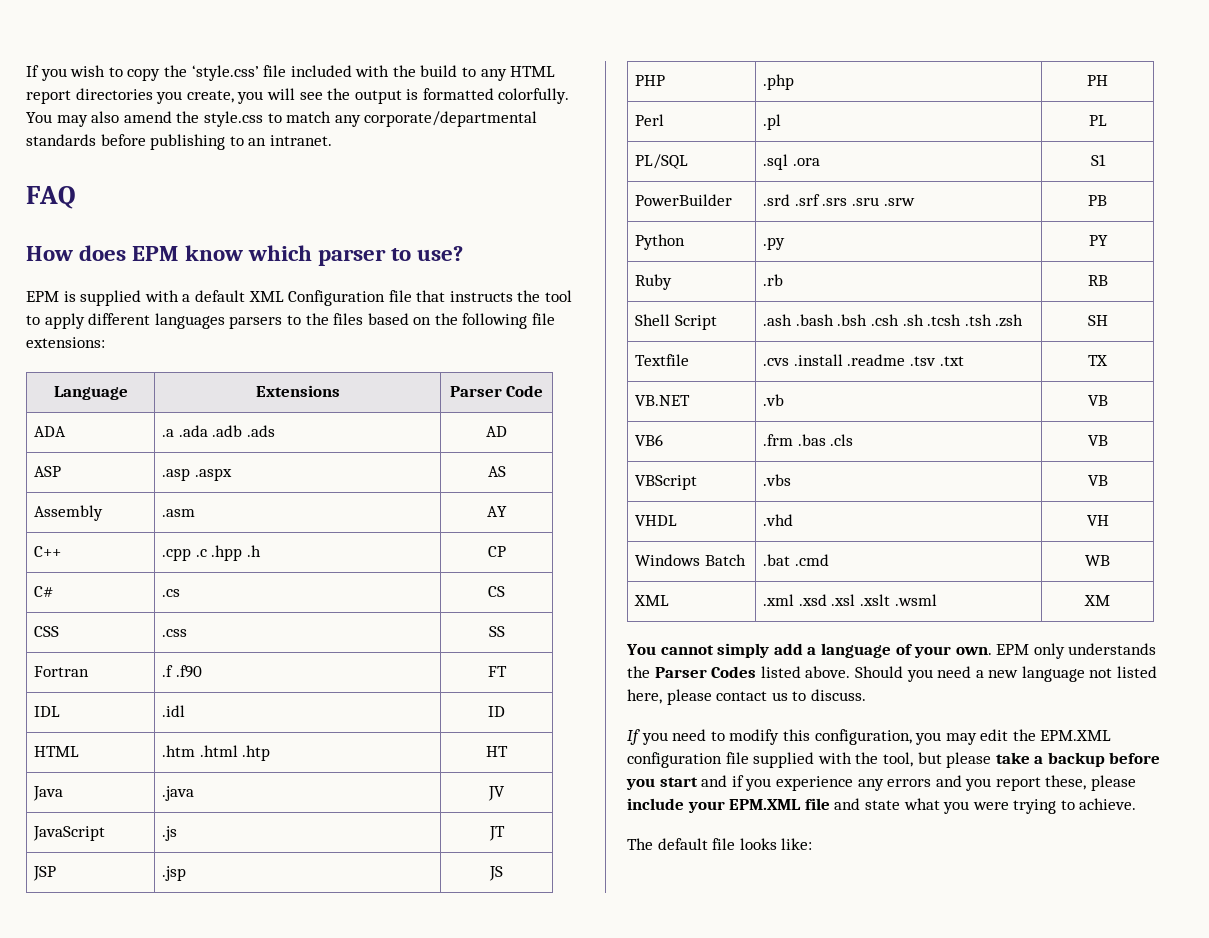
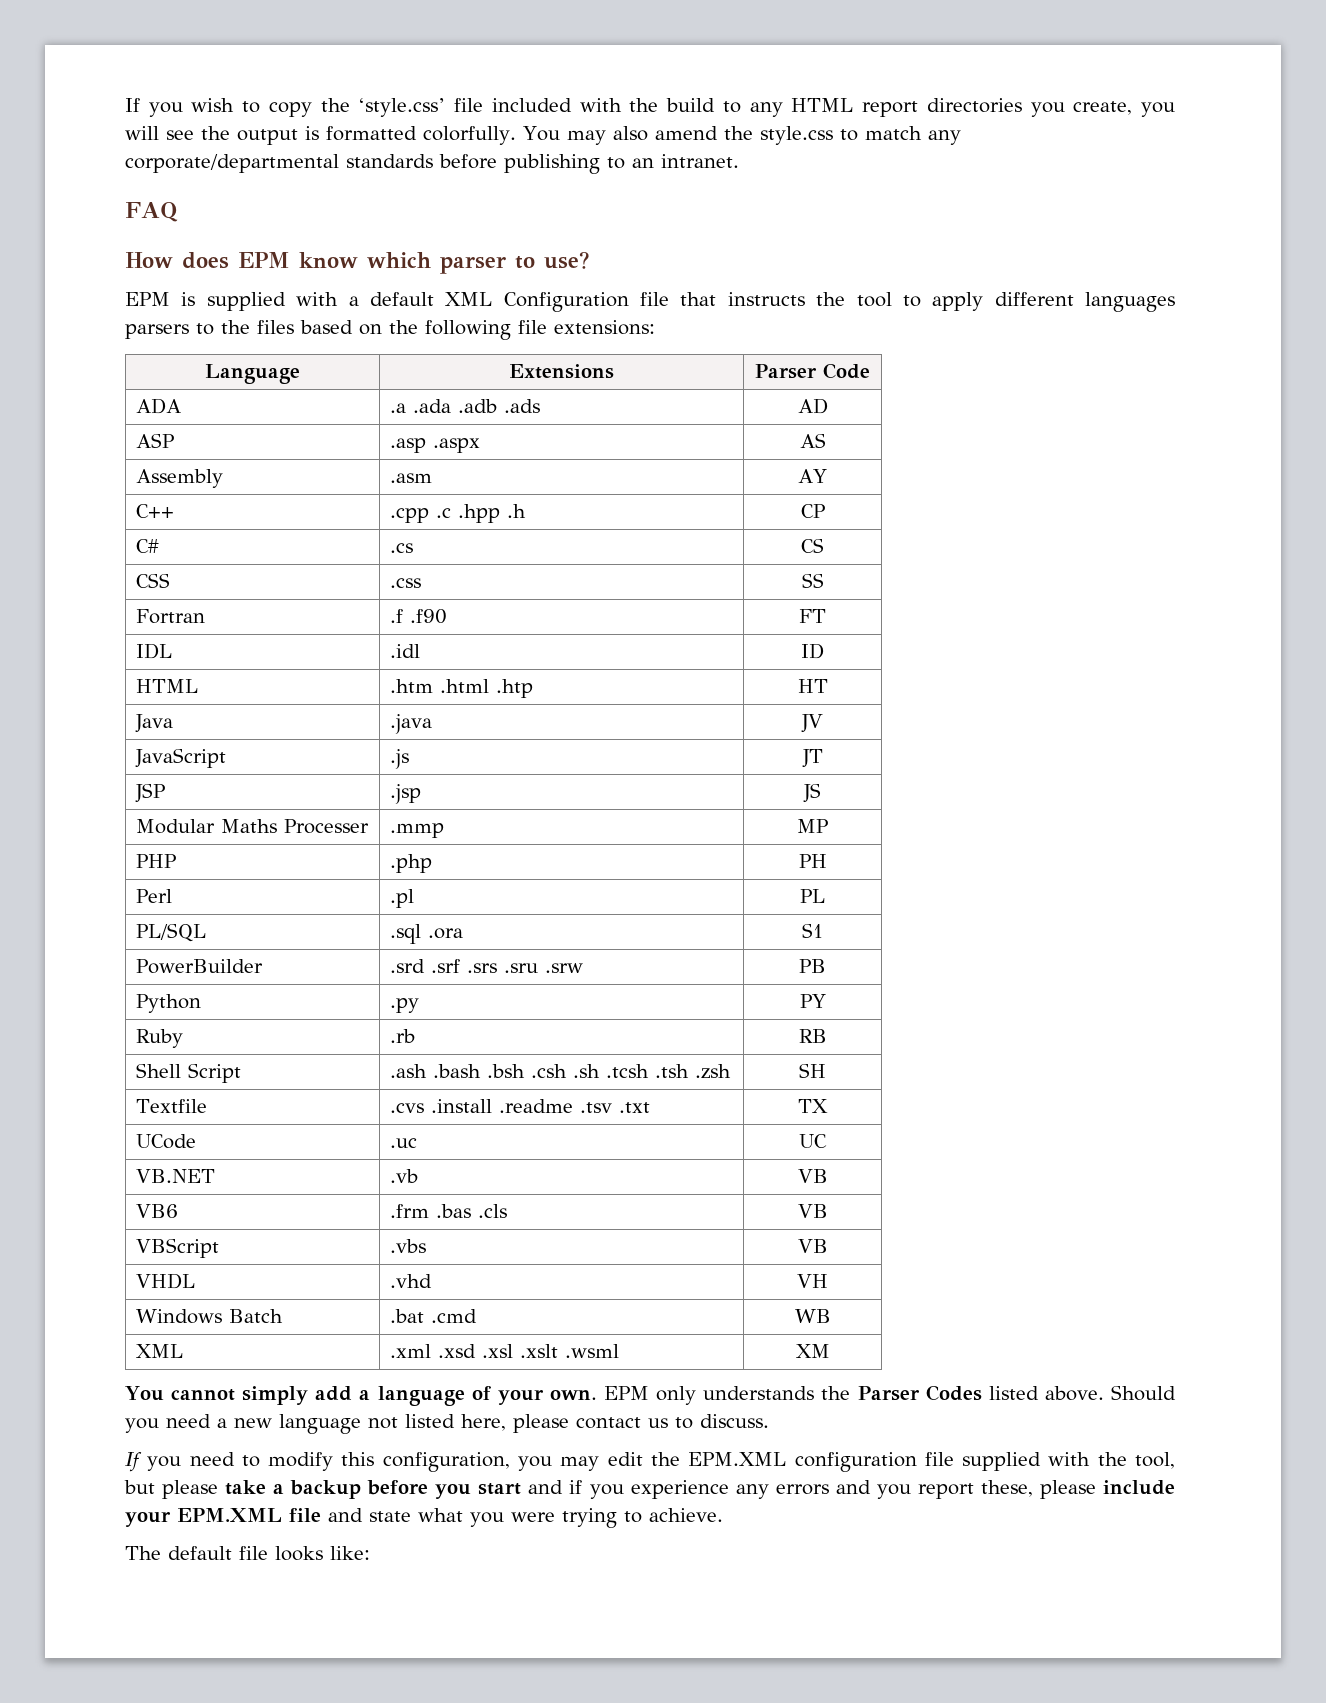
+ Modular Maths Processer | .mmp | MP
+ UCode | .uc | UC

